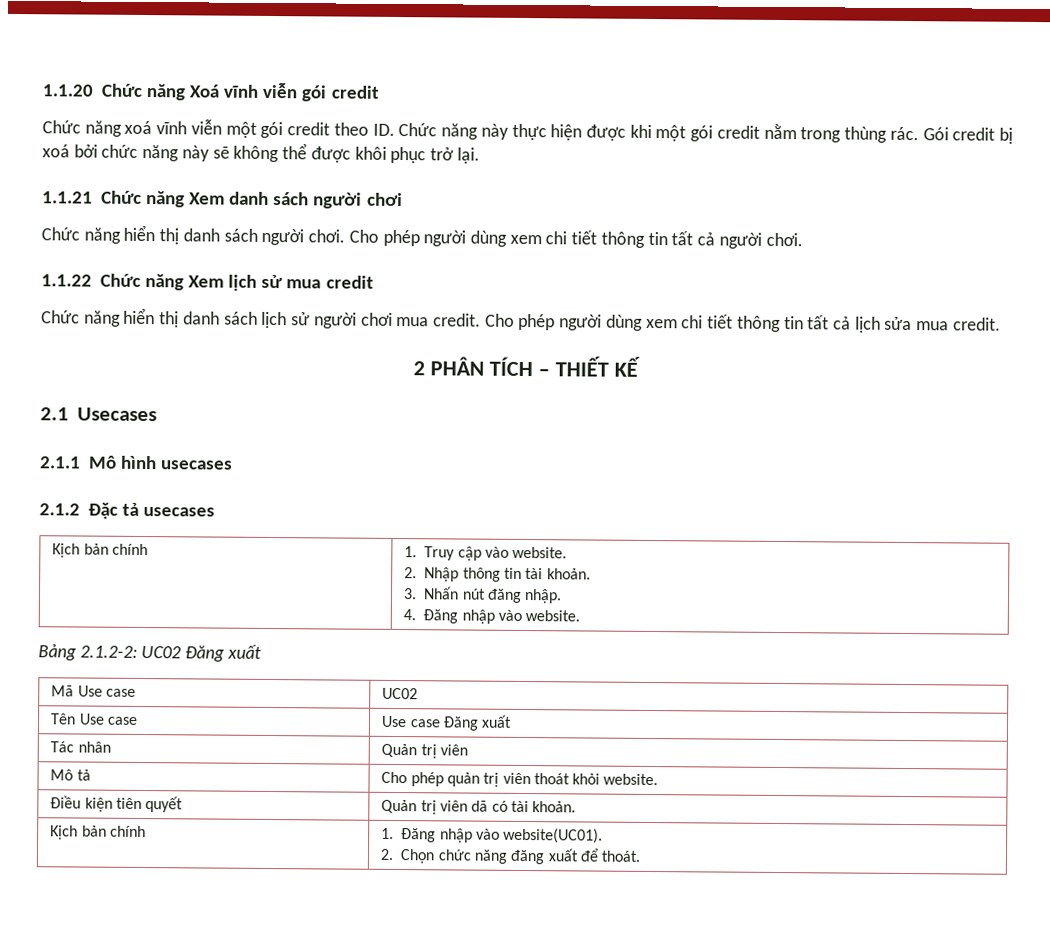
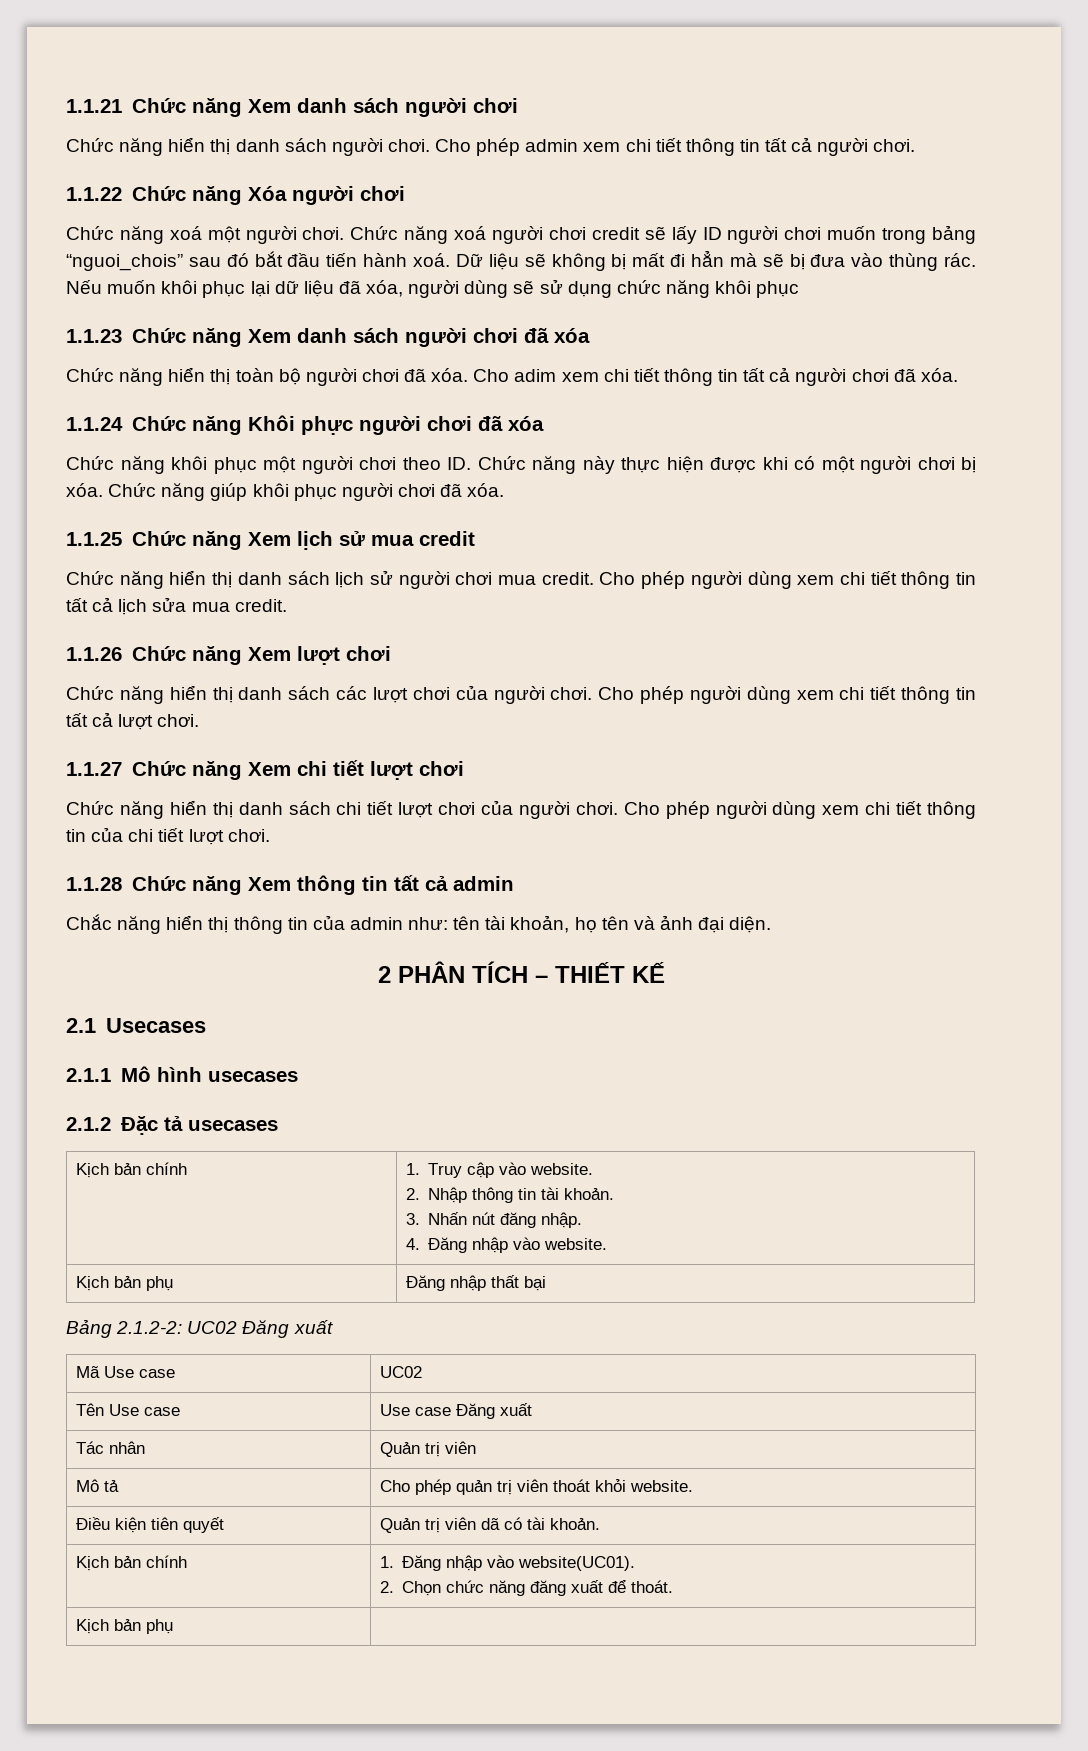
- 1.1.20 Chức năng Xoá vĩnh viễn gói credit
- Chức năng xoá vĩnh viễn một gói credit theo ID. Chức năng này thực hiện được khi một gói credit nằm trong thùng rác. Gói credit bị xoá bởi chức năng này sẽ không thể được khôi phục trở lại.
- Cho phép người dùng xem chi tiết thông tin tất cả người chơi.
+ Cho phép admin xem chi tiết thông tin tất cả người chơi.
- 1.1.22 Chức năng Xem lịch sử mua credit
+ 1.1.22 Chức năng Xóa người chơi
+ Chức năng xoá một người chơi. Chức năng xoá người chơi credit sẽ lấy ID người chơi muốn trong bảng “nguoi_chois” sau đó bắt đầu tiến hành xoá. Dữ liệu sẽ không bị mất đi hẳn mà sẽ bị đưa vào thùng rác. Nếu muốn khôi phục lại dữ liệu đã xóa, người dùng sẽ sử dụng chức năng khôi phục
+ 1.1.23 Chức năng Xem danh sách người chơi đã xóa
+ Chức năng hiển thị toàn bộ người chơi đã xóa. Cho adim xem chi tiết thông tin tất cả người chơi đã xóa.
+ 1.1.24 Chức năng Khôi phực người chơi đã xóa
+ Chức năng khôi phục một người chơi theo ID. Chức năng này thực hiện được khi có một người chơi bị xóa. Chức năng giúp khôi phục người chơi đã xóa.
+ 1.1.25 Chức năng Xem lịch sử mua credit
+ 1.1.26 Chức năng Xem lượt chơi
+ Chức năng hiển thị danh sách các lượt chơi của người chơi. Cho phép người dùng xem chi tiết thông tin tất cả lượt chơi.
+ 1.1.27 Chức năng Xem chi tiết lượt chơi
+ Chức năng hiển thị danh sách chi tiết lượt chơi của người chơi. Cho phép người dùng xem chi tiết thông tin của chi tiết lượt chơi.
+ 1.1.28 Chức năng Xem thông tin tất cả admin
+ Chắc năng hiển thị thông tin của admin như: tên tài khoản, họ tên và ảnh đại diện.
+ Kịch bản phụ | Đăng nhập thất bại
  Kịch bản chính | 1. Đăng nhập vào website(UC01).
  2. Chọn chức năng đăng xuất để thoát.
+ Kịch bản phụ |

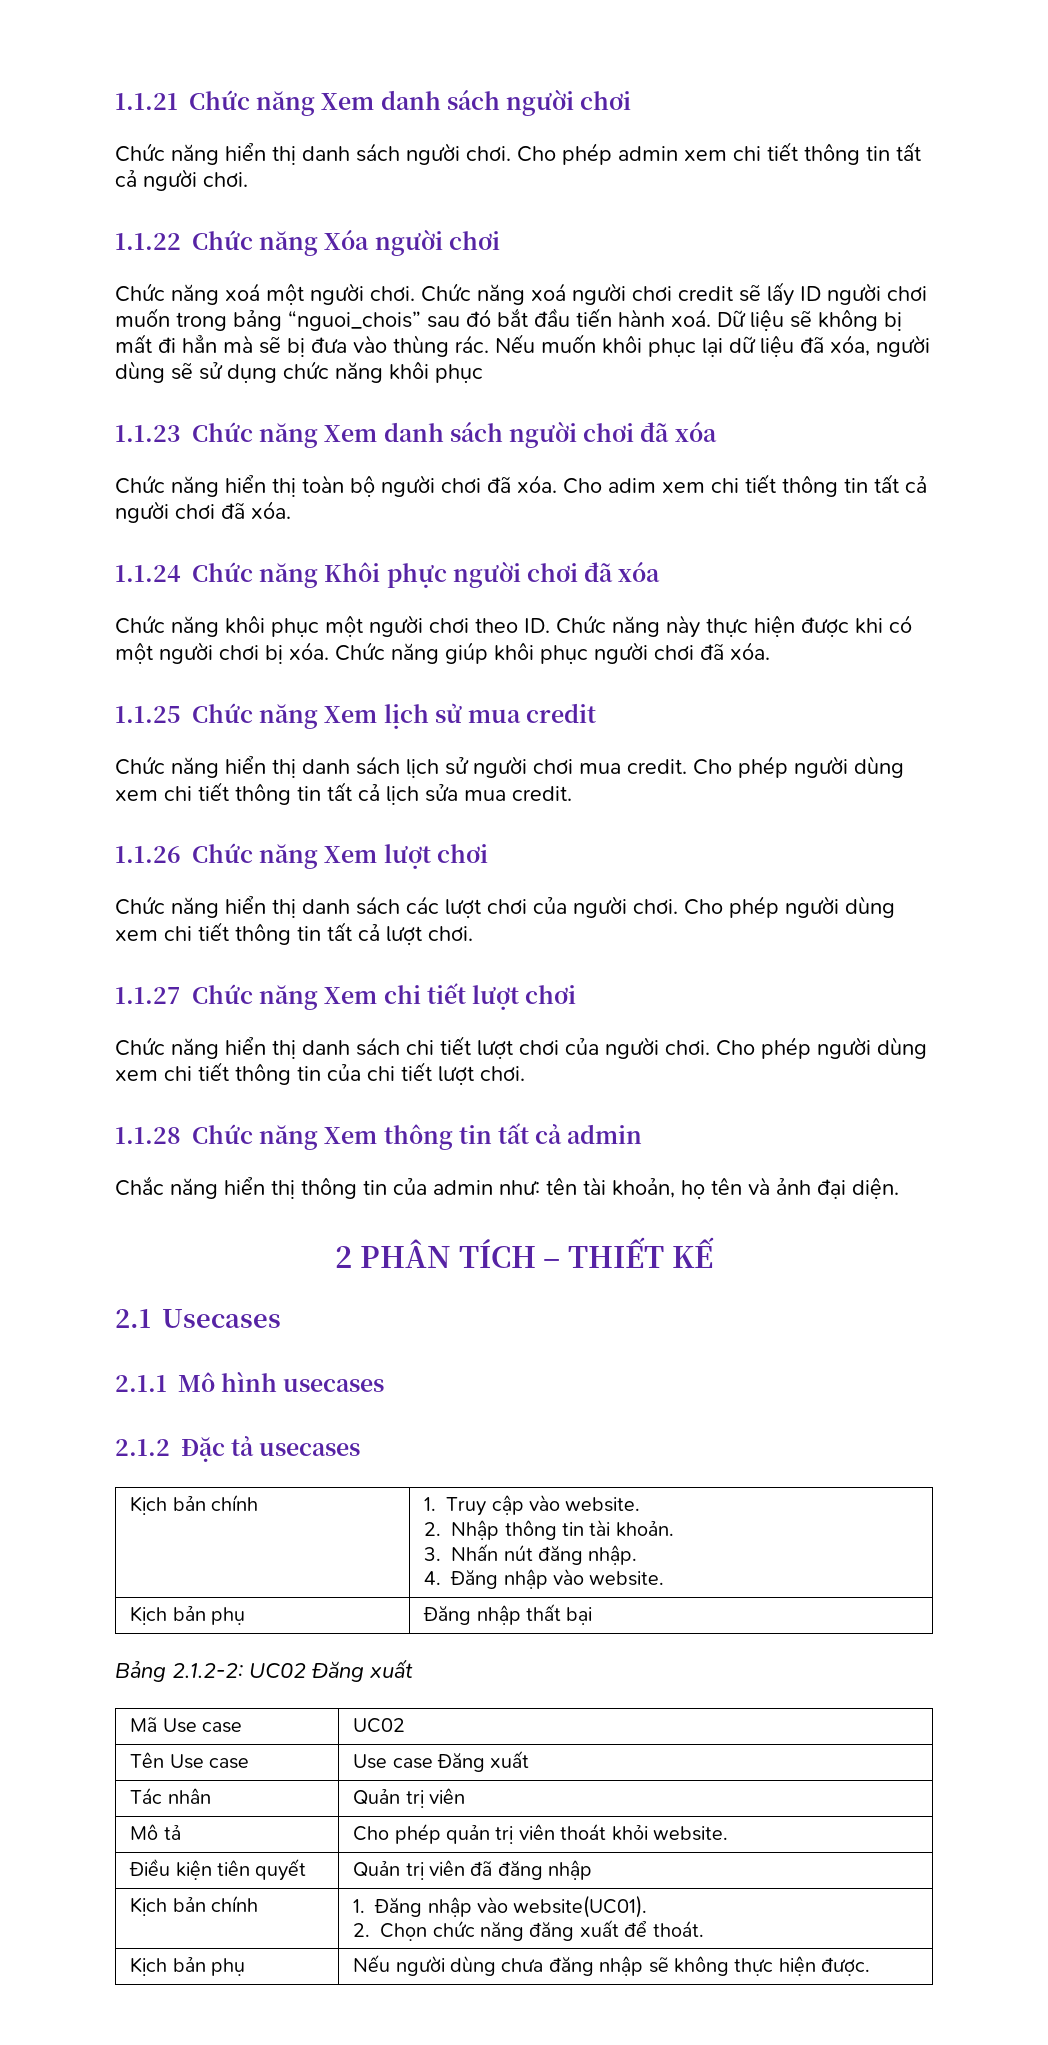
- Điều kiện tiên quyết | Quản trị viên dã có tài khoản.
+ Điều kiện tiên quyết | Quản trị viên đã đăng nhập
  Kịch bản chính | 1. Đăng nhập vào website(UC01).
  2. Chọn chức năng đăng xuất để thoát.
- Kịch bản phụ |
+ Kịch bản phụ | Nếu người dùng chưa đăng nhập sẽ không thực hiện được.

